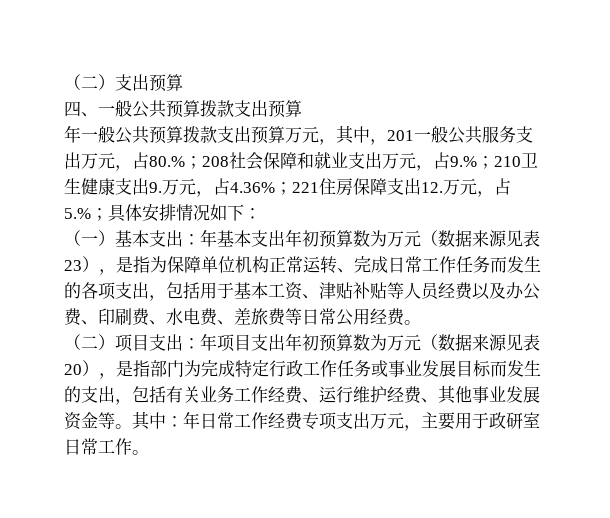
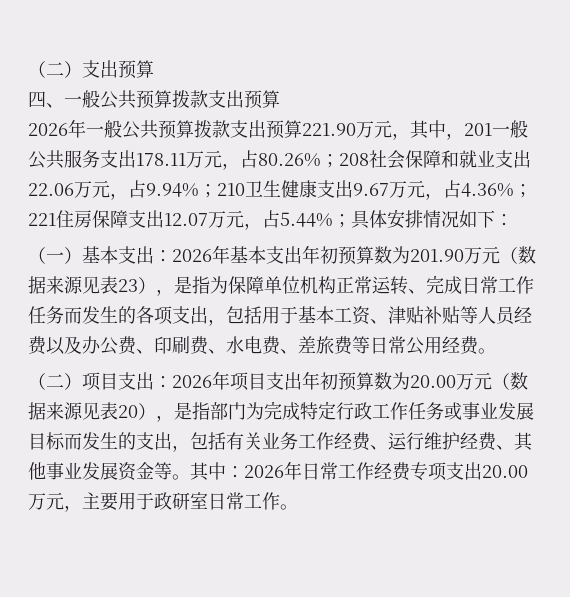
- 年一般公共预算拨款支出预算万元，其中，201一般公共服务支出万元，占80.%；208社会保障和就业支出万元，占9.%；210卫生健康支出9.万元，占4.36%；221住房保障支出12.万元，占5.%；具体安排情况如下：
+ 2026年一般公共预算拨款支出预算221.90万元，其中，201一般公共服务支出178.11万元，占80.26%；208社会保障和就业支出22.06万元，占9.94%；210卫生健康支出9.67万元，占4.36%；221住房保障支出12.07万元，占5.44%；具体安排情况如下：
- （一）基本支出：年基本支出年初预算数为万元（数据来源见表23），是指为保障单位机构正常运转、完成日常工作任务而发生的各项支出，包括用于基本工资、津贴补贴等人员经费以及办公费、印刷费、水电费、差旅费等日常公用经费。
+ （一）基本支出：2026年基本支出年初预算数为201.90万元（数据来源见表23），是指为保障单位机构正常运转、完成日常工作任务而发生的各项支出，包括用于基本工资、津贴补贴等人员经费以及办公费、印刷费、水电费、差旅费等日常公用经费。
- （二）项目支出：年项目支出年初预算数为万元（数据来源见表20），是指部门为完成特定行政工作任务或事业发展目标而发生的支出，包括有关业务工作经费、运行维护经费、其他事业发展资金等。
+ （二）项目支出：2026年项目支出年初预算数为20.00万元（数据来源见表20），是指部门为完成特定行政工作任务或事业发展目标而发生的支出，包括有关业务工作经费、运行维护经费、其他事业发展资金等。
- 其中：年日常工作经费专项支出万元，主要用于政研室日常工作。
+ 其中：2026年日常工作经费专项支出20.00万元，主要用于政研室日常工作。

